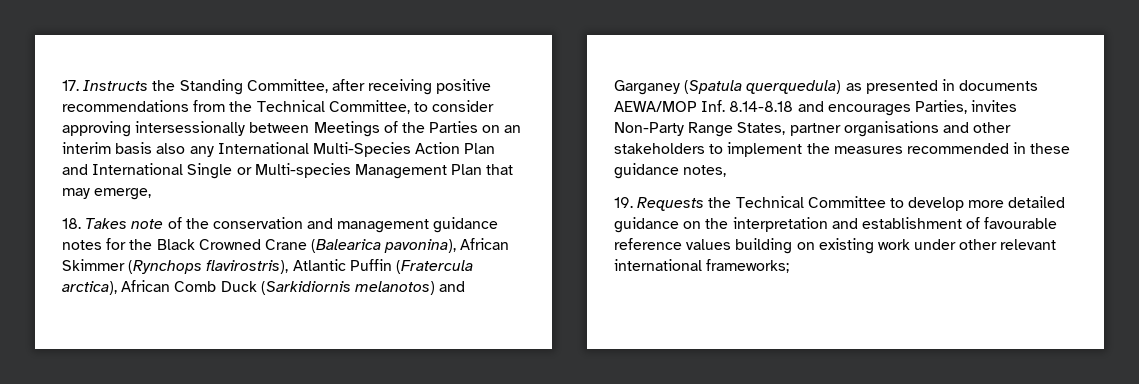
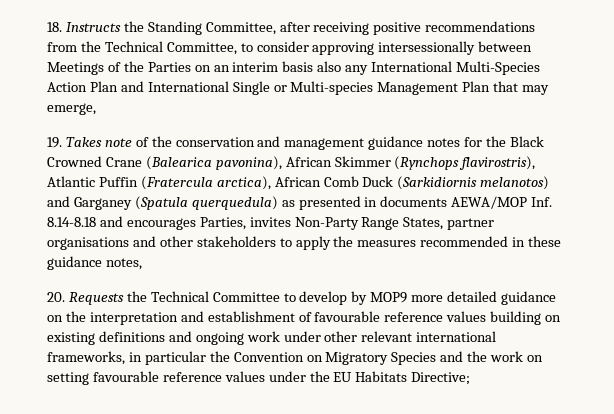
- 17. Instructs the Standing Committee, after receiving positive recommendations from the Technical Committee, to consider approving intersessionally between Meetings of the Parties on an interim basis also any International Multi-Species Action Plan and International Single or Multi-species Management Plan that may emerge,
+ 18. Instructs the Standing Committee, after receiving positive recommendations from the Technical Committee, to consider approving intersessionally between Meetings of the Parties on an interim basis also any International Multi-Species Action Plan and International Single or Multi-species Management Plan that may emerge,
- 18. Takes note of the conservation and management guidance notes for the Black Crowned Crane (Balearica pavonina), African Skimmer (Rynchops flavirostris), Atlantic Puffin (Fratercula arctica), African Comb Duck (Sarkidiornis melanotos) and Garganey (Spatula querquedula) as presented in documents AEWA/MOP Inf. 8.14-8.18 and encourages Parties, invites Non-Party Range States, partner organisations and other stakeholders to implement the measures recommended in these guidance notes,
+ 19. Takes note of the conservation and management guidance notes for the Black Crowned Crane (Balearica pavonina), African Skimmer (Rynchops flavirostris), Atlantic Puffin (Fratercula arctica), African Comb Duck (Sarkidiornis melanotos) and Garganey (Spatula querquedula) as presented in documents AEWA/MOP Inf. 8.14-8.18 and encourages Parties, invites Non-Party Range States, partner organisations and other stakeholders to apply the measures recommended in these guidance notes,
- 19. Requests the Technical Committee to develop more detailed guidance on the interpretation and establishment of favourable reference values building on existing work under other relevant international frameworks;
+ 20. Requests the Technical Committee to develop by MOP9 more detailed guidance on the interpretation and establishment of favourable reference values building on existing definitions and ongoing work under other relevant international frameworks, in particular the Convention on Migratory Species and the work on setting favourable reference values under the EU Habitats Directive;

